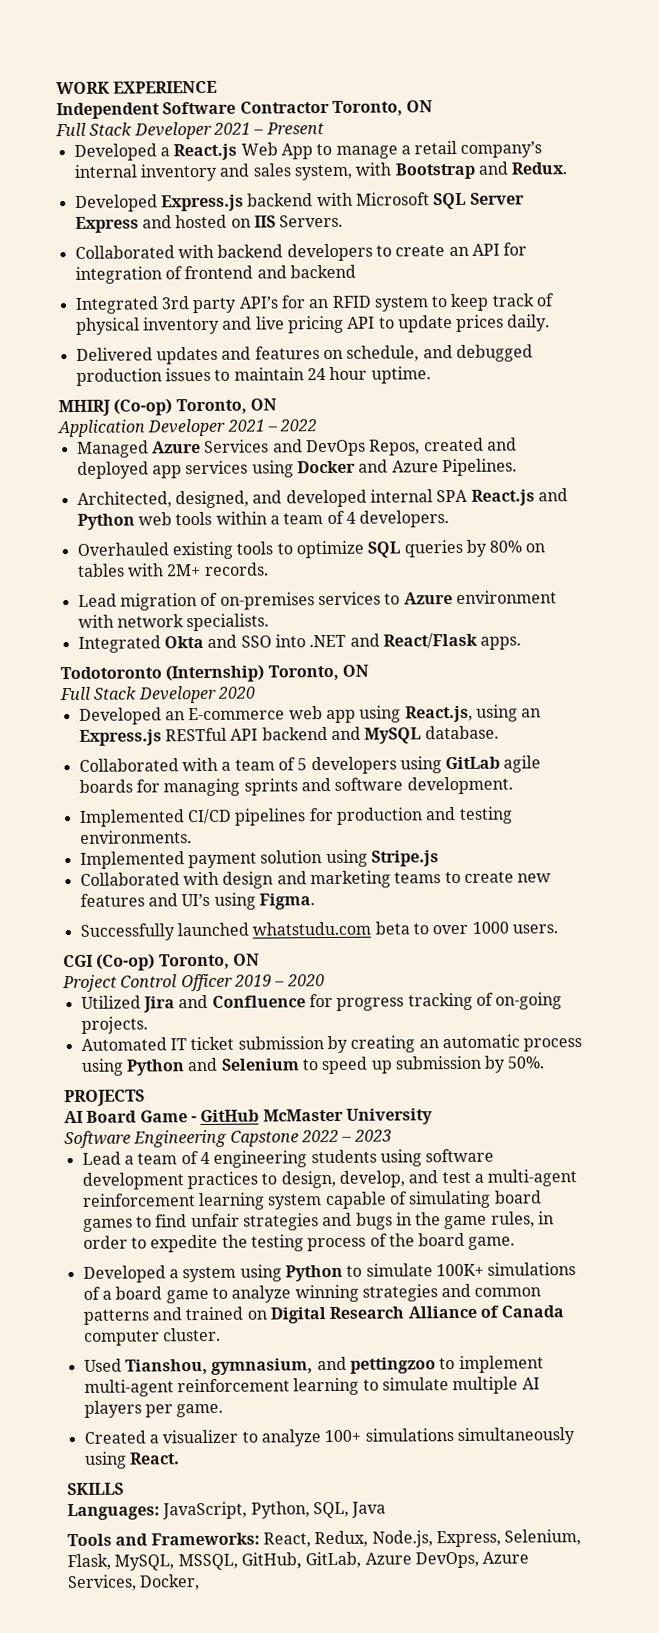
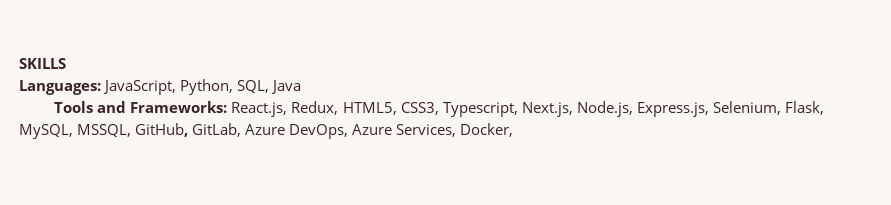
- WORK EXPERIENCE
- Independent Software Contractor Toronto, ON
- Full Stack Developer 2021 – Present
- Developed a React.js Web App to manage a retail company’s internal inventory and sales system, with Bootstrap and Redux.
- Developed Express.js backend with Microsoft SQL Server Express and hosted on IIS Servers.
- Collaborated with backend developers to create an API for integration of frontend and backend
- Integrated 3rd party API’s for an RFID system to keep track of physical inventory and live pricing API to update prices daily.
- Delivered updates and features on schedule, and debugged production issues to maintain 24 hour uptime.
- MHIRJ (Co-op) Toronto, ON
- Application Developer 2021 – 2022
- Managed Azure Services and DevOps Repos, created and deployed app services using Docker and Azure Pipelines.
- Architected, designed, and developed internal SPA React.js and Python web tools within a team of 4 developers.
- Overhauled existing tools to optimize SQL queries by 80% on tables with 2M+ records.
- Lead migration of on-premises services to Azure environment with network specialists.
- Integrated Okta and SSO into .NET and React/Flask apps.
- Todotoronto (Internship) Toronto, ON
- Full Stack Developer 2020
- Developed an E-commerce web app using React.js, using an Express.js RESTful API backend and MySQL database.
- Collaborated with a team of 5 developers using GitLab agile boards for managing sprints and software development.
- Implemented CI/CD pipelines for production and testing environments.
- Implemented payment solution using Stripe.js
- Collaborated with design and marketing teams to create new features and UI’s using Figma.
- Successfully launched whatstudu.com beta to over 1000 users.
- CGI (Co-op) Toronto, ON
- Project Control Officer 2019 – 2020
- Utilized Jira and Confluence for progress tracking of on-going projects.
- Automated IT ticket submission by creating an automatic process using Python and Selenium to speed up submission by 50%.
- PROJECTS
- AI Board Game - GitHub McMaster University
- Software Engineering Capstone 2022 – 2023
- Lead a team of 4 engineering students using software development practices to design, develop, and test a multi-agent reinforcement learning system capable of simulating board games to find unfair strategies and bugs in the game rules, in order to expedite the testing process of the board game.
- Developed a system using Python to simulate 100K+ simulations of a board game to analyze winning strategies and common patterns and trained on Digital Research Alliance of Canada computer cluster.
- Used Tianshou, gymnasium, and pettingzoo to implement multi-agent reinforcement learning to simulate multiple AI players per game.
- Created a visualizer to analyze 100+ simulations simultaneously using React.
- Tools and Frameworks: React, Redux, Node.js, Express, Selenium, Flask, MySQL, MSSQL, GitHub, GitLab, Azure DevOps, Azure Services, Docker,
+ Tools and Frameworks: React.js, Redux, HTML5, CSS3, Typescript, Next.js, Node.js, Express.js, Selenium, Flask, MySQL, MSSQL, GitHub, GitLab, Azure DevOps, Azure Services, Docker,

